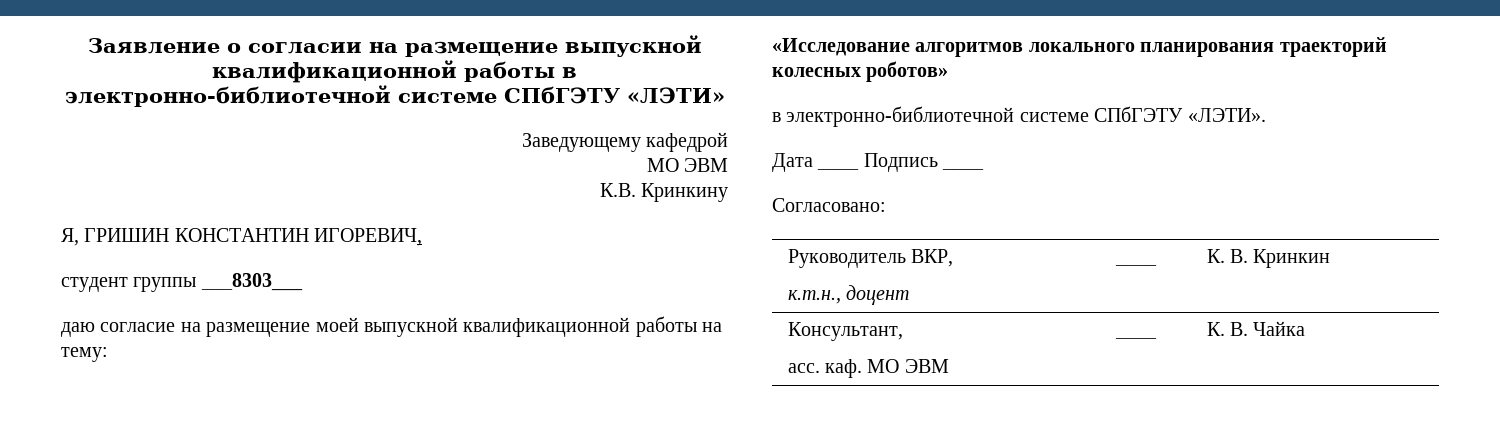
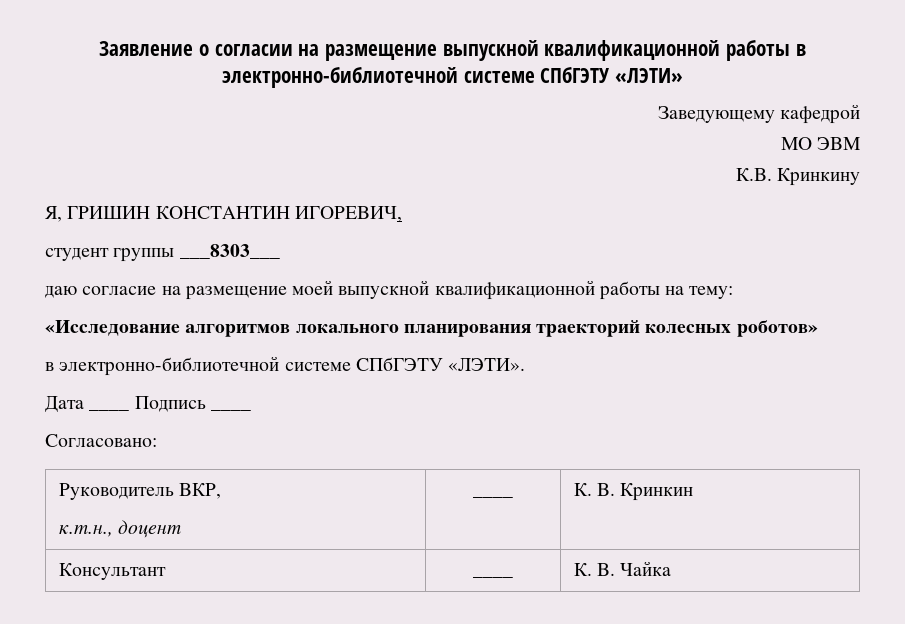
- Консультант,
- асс. каф. МО ЭВМ | ____ | К. В. Чайка
+ Консультант | ____ | К. В. Чайка

